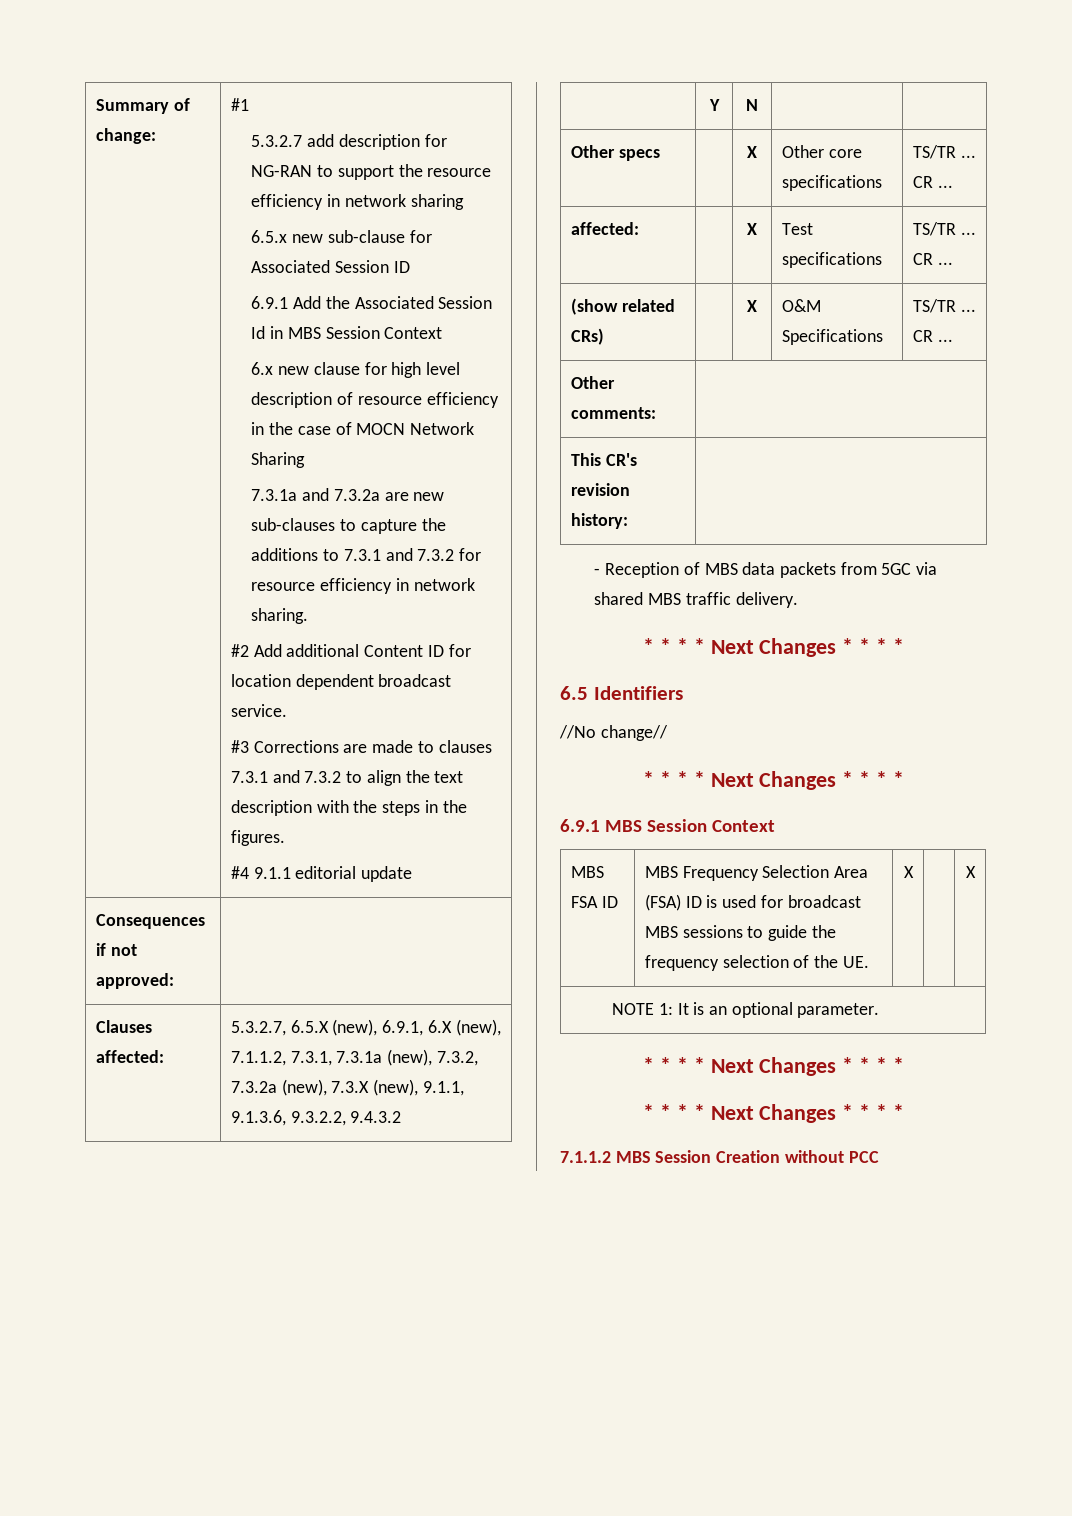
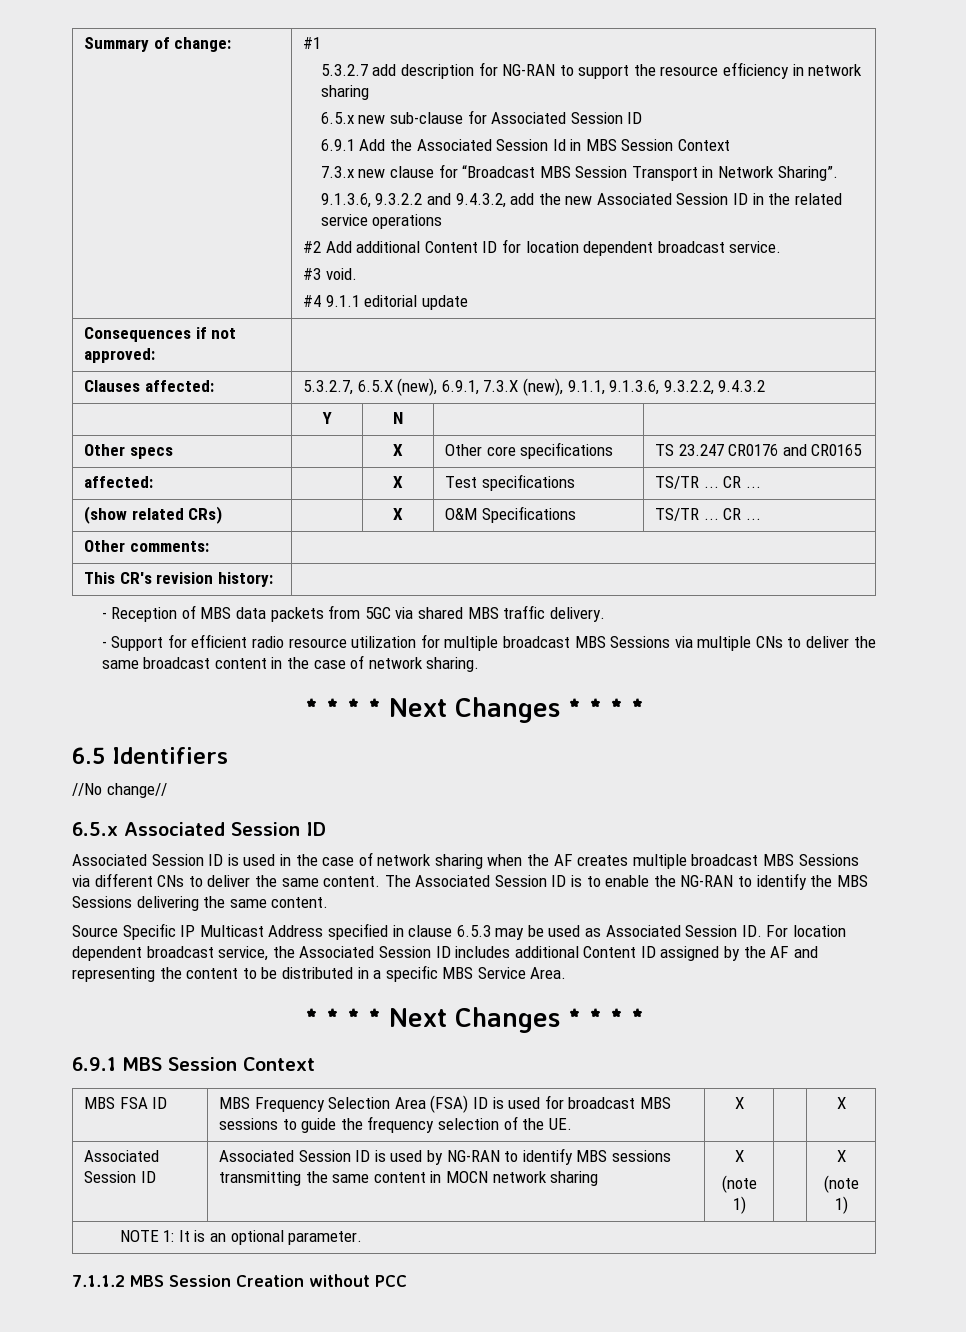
- 6.x new clause for high level description of resource efficiency in the case of MOCN Network Sharing
- 7.3.1a and 7.3.2a are new sub-clauses to capture the additions to 7.3.1 and 7.3.2 for resource efficiency in network sharing.
+ 7.3.x new clause for “Broadcast MBS Session Transport in Network Sharing”.
+ 9.1.3.6, 9.3.2.2 and 9.4.3.2, add the new Associated Session ID in the related service operations
- #3 Corrections are made to clauses 7.3.1 and 7.3.2 to align the text description with the steps in the figures.
+ #3 void.
- Clauses affected: | 5.3.2.7, 6.5.X (new), 6.9.1, 6.X (new), 7.1.1.2, 7.3.1, 7.3.1a (new), 7.3.2, 7.3.2a (new), 7.3.X (new), 9.1.1, 9.1.3.6, 9.3.2.2, 9.4.3.2
+ Clauses affected: | 5.3.2.7, 6.5.X (new), 6.9.1, 7.3.X (new), 9.1.1, 9.1.3.6, 9.3.2.2, 9.4.3.2
- Other specs | | X | Other core specifications | TS/TR ... CR ...
+ Other specs | | X | Other core specifications | TS 23.247 CR0176 and CR0165
+ - Support for efficient radio resource utilization for multiple broadcast MBS Sessions via multiple CNs to deliver the same broadcast content in the case of network sharing.
+ 6.5.x Associated Session ID
+ Associated Session ID is used in the case of network sharing when the AF creates multiple broadcast MBS Sessions via different CNs to deliver the same content. The Associated Session ID is to enable the NG-RAN to identify the MBS Sessions delivering the same content.
+ Source Specific IP Multicast Address specified in clause 6.5.3 may be used as Associated Session ID. For location dependent broadcast service, the Associated Session ID includes additional Content ID assigned by the AF and representing the content to be distributed in a specific MBS Service Area.
+ Associated Session ID | Associated Session ID is used by NG-RAN to identify MBS sessions transmitting the same content in MOCN network sharing | X
+ (note 1) | | X
+ (note 1)
  NOTE 1: It is an optional parameter.
- * * * * Next Changes * * * *
- * * * * Next Changes * * * *

